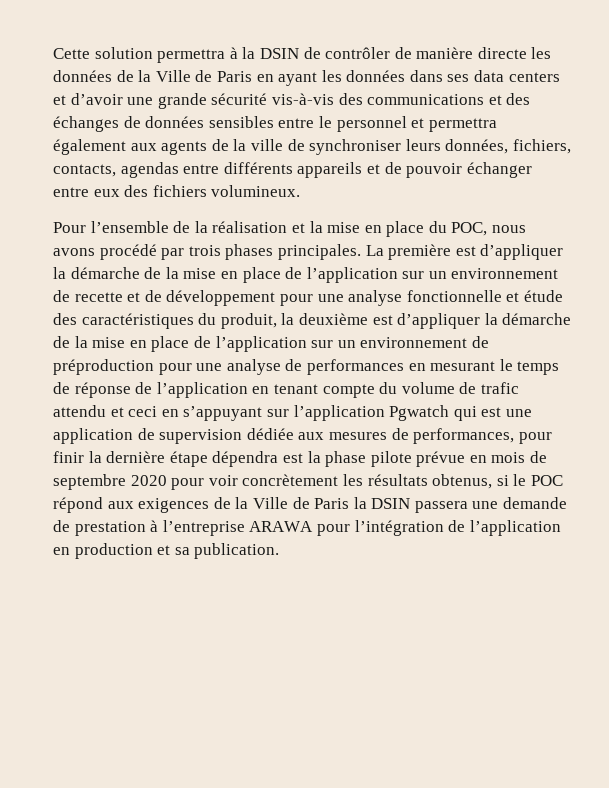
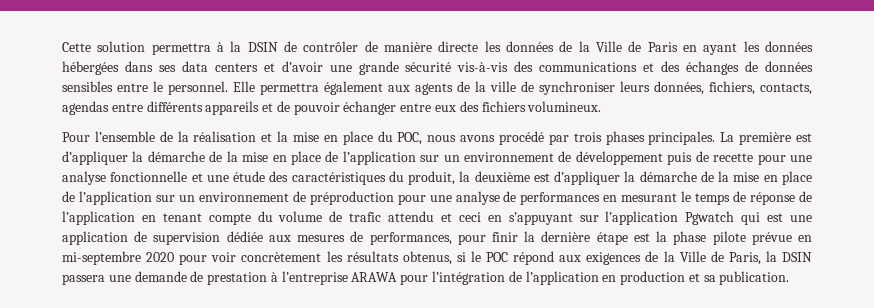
- Cette solution permettra à la DSIN de contrôler de manière directe les données de la Ville de Paris en ayant les données dans ses data centers et d’avoir une grande sécurité vis-à-vis des communications et des échanges de données sensibles entre le personnel et permettra également aux agents de la ville de synchroniser leurs données, fichiers, contacts, agendas entre différents appareils et de pouvoir échanger entre eux des fichiers volumineux.
+ Cette solution permettra à la DSIN de contrôler de manière directe les données de la Ville de Paris en ayant les données hébergées dans ses data centers et d’avoir une grande sécurité vis-à-vis des communications et des échanges de données sensibles entre le personnel. Elle permettra également aux agents de la ville de synchroniser leurs données, fichiers, contacts, agendas entre différents appareils et de pouvoir échanger entre eux des fichiers volumineux.
- La première est d’appliquer la démarche de la mise en place de l’application sur un environnement de recette et de développement pour une analyse fonctionnelle et étude des caractéristiques du produit, la deuxième est d’appliquer la démarche de la mise en place de l’application sur un environnement de préproduction pour une analyse de performances en mesurant le temps de réponse de l’application en tenant compte du volume de trafic attendu et ceci en s’appuyant sur l’application Pgwatch qui est une application de supervision dédiée aux mesures de performances, pour finir la dernière étape dépendra est la phase pilote prévue en mois de septembre 2020 pour voir concrètement les résultats obtenus, si le POC répond aux exigences de la Ville de Paris la DSIN passera une demande de prestation à l’entreprise ARAWA pour l’intégration de l’application en production et sa publication.
+ La première est d’appliquer la démarche de la mise en place de l’application sur un environnement de développement puis de recette pour une analyse fonctionnelle et une étude des caractéristiques du produit, la deuxième est d’appliquer la démarche de la mise en place de l’application sur un environnement de préproduction pour une analyse de performances en mesurant le temps de réponse de l’application en tenant compte du volume de trafic attendu et ceci en s’appuyant sur l’application Pgwatch qui est une application de supervision dédiée aux mesures de performances, pour finir la dernière étape est la phase pilote prévue en mi-septembre 2020 pour voir concrètement les résultats obtenus, si le POC répond aux exigences de la Ville de Paris, la DSIN passera une demande de prestation à l’entreprise ARAWA pour l’intégration de l’application en production et sa publication.

